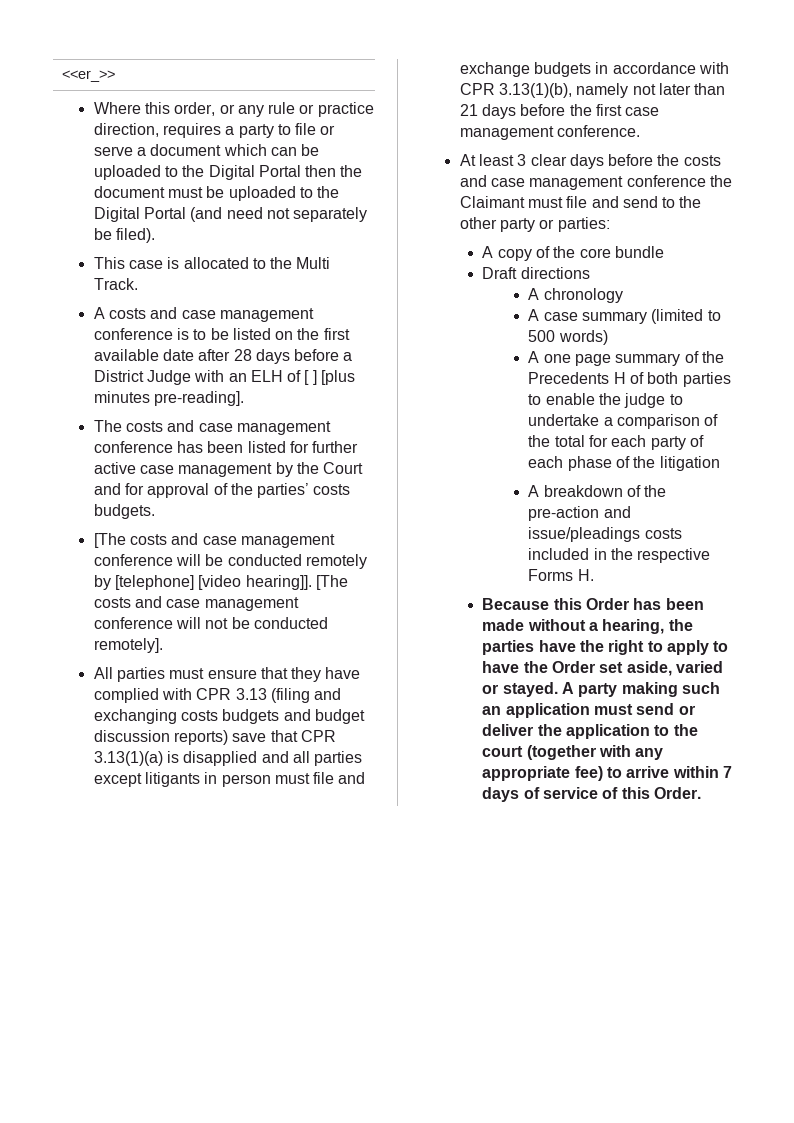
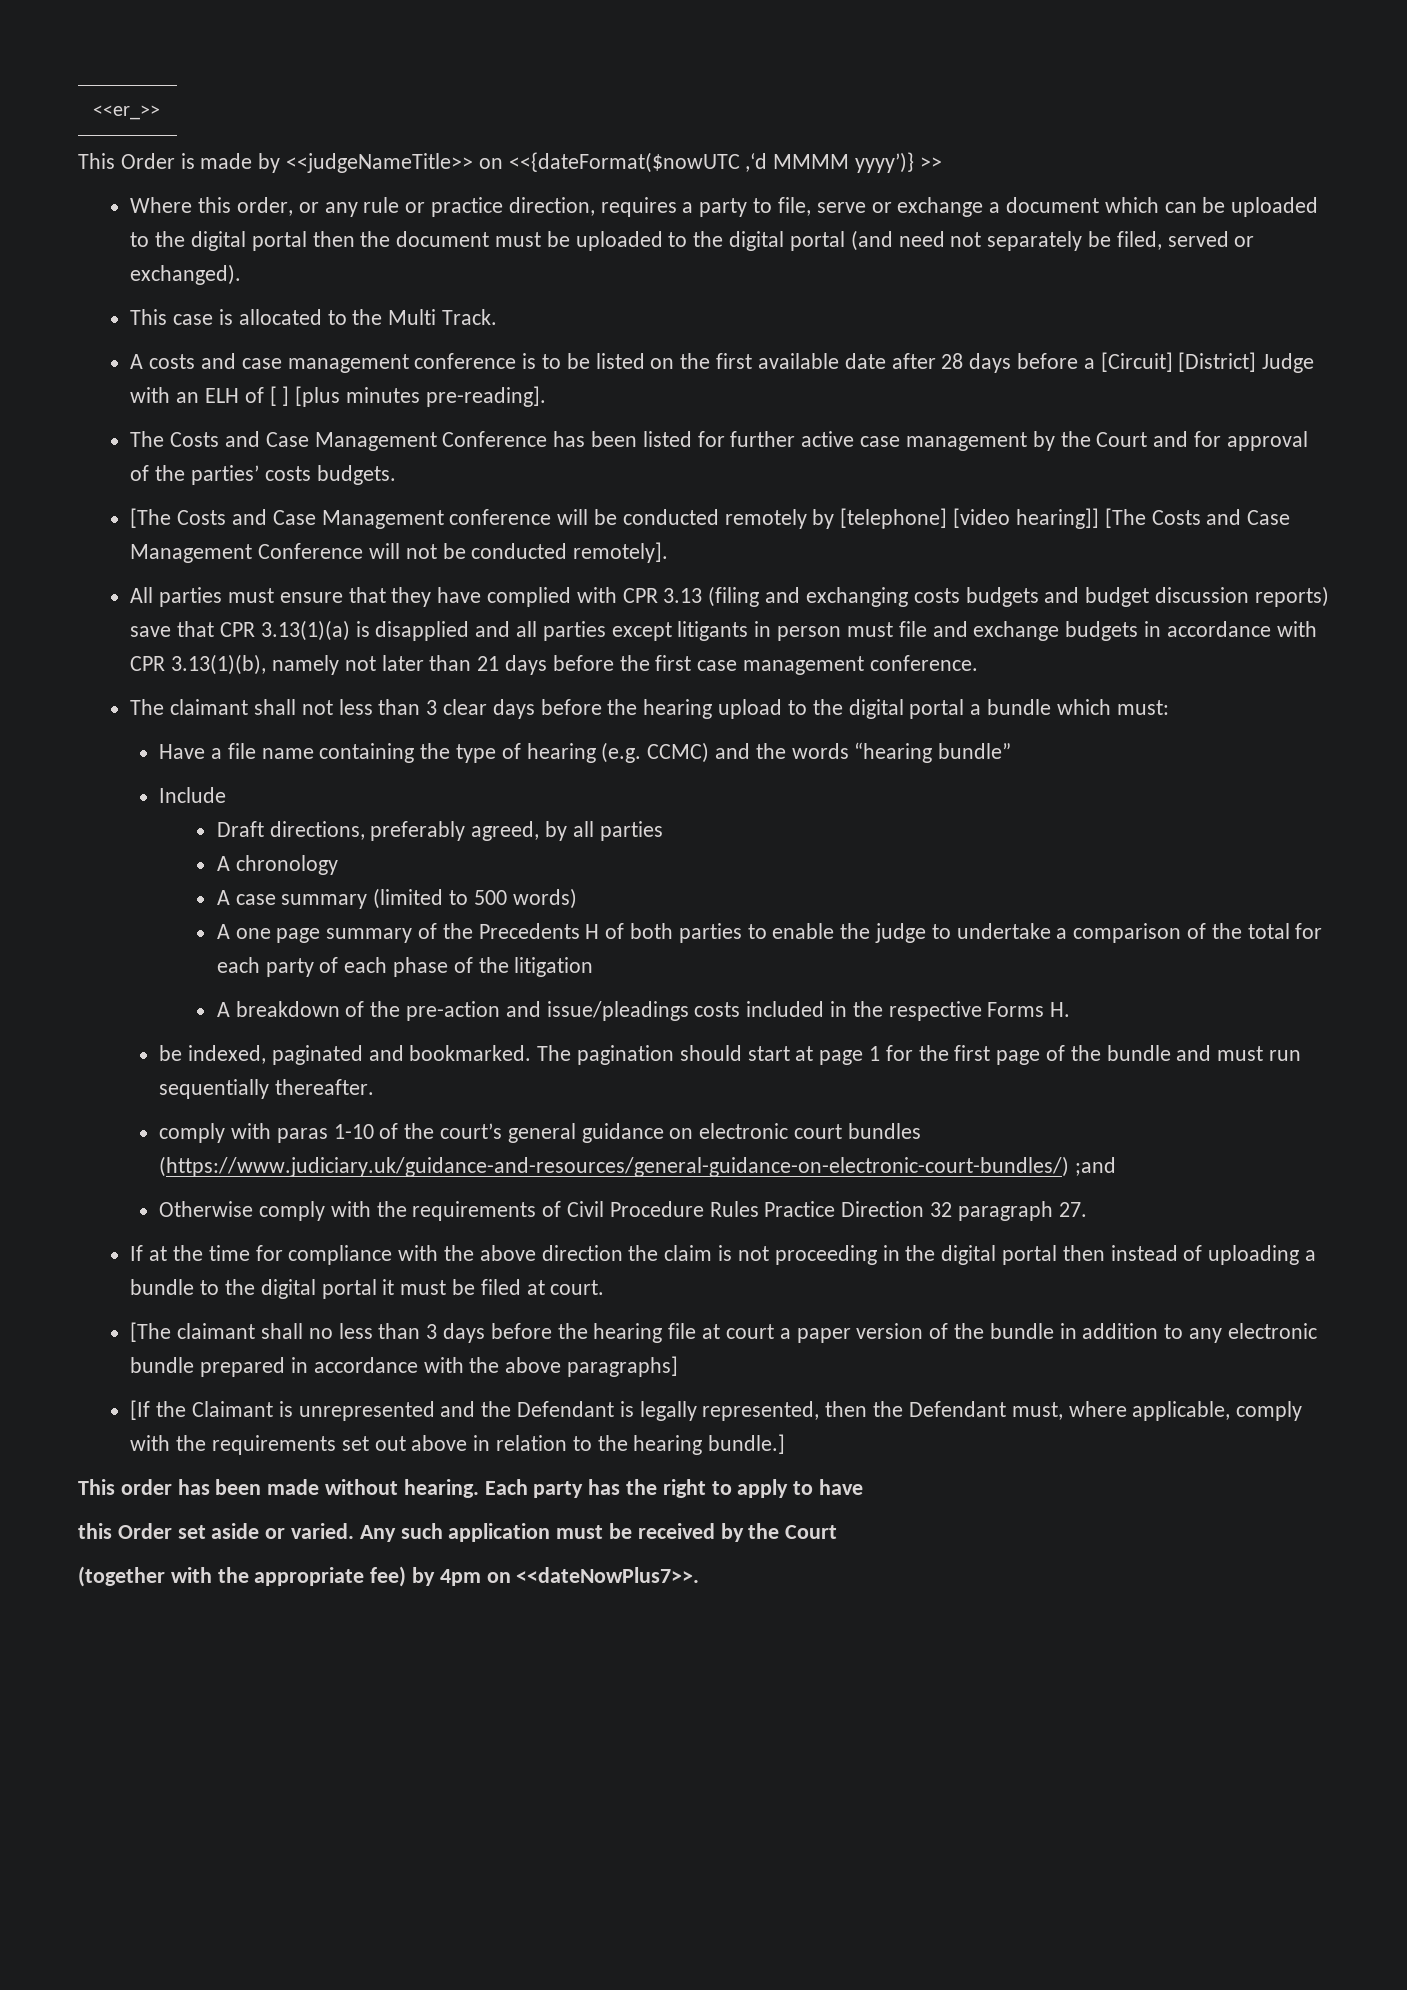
+ This Order is made by <<judgeNameTitle>> on <<{dateFormat($nowUTC ,‘d MMMM yyyy’)} >>
- Where this order, or any rule or practice direction, requires a party to file or serve a document which can be uploaded to the Digital Portal then the document must be uploaded to the Digital Portal (and need not separately be filed).
+ Where this order, or any rule or practice direction, requires a party to file, serve or exchange a document which can be uploaded to the digital portal then the document must be uploaded to the digital portal (and need not separately be filed, served or exchanged).
- A costs and case management conference is to be listed on the first available date after 28 days before a District Judge with an ELH of [ ] [plus minutes pre-reading].
+ A costs and case management conference is to be listed on the first available date after 28 days before a [Circuit] [District] Judge with an ELH of [ ] [plus minutes pre-reading].
- The costs and case management conference has been listed for further active case management by the Court and for approval of the parties’ costs budgets.
+ The Costs and Case Management Conference has been listed for further active case management by the Court and for approval of the parties’ costs budgets.
- [The costs and case management conference will be conducted remotely by [telephone] [video hearing]]. [The costs and case management conference will not be conducted remotely].
+ [The Costs and Case Management conference will be conducted remotely by [telephone] [video hearing]] [The Costs and Case Management Conference will not be conducted remotely].
- At least 3 clear days before the costs and case management conference the Claimant must file and send to the other party or parties:
- A copy of the core bundle
- Draft directions
+ The claimant shall not less than 3 clear days before the hearing upload to the digital portal a bundle which must:
+ Have a file name containing the type of hearing (e.g. CCMC) and the words “hearing bundle”
+ Include
+ Draft directions, preferably agreed, by all parties
- Because this Order has been made without a hearing, the parties have the right to apply to have the Order set aside, varied or stayed. A party making such an application must send or deliver the application to the court (together with any appropriate fee) to arrive within 7 days of service of this Order.
+ be indexed, paginated and bookmarked. The pagination should start at page 1 for the first page of the bundle and must run sequentially thereafter.
+ comply with paras 1-10 of the court’s general guidance on electronic court bundles (https://www.judiciary.uk/guidance-and-resources/general-guidance-on-electronic-court-bundles/) ;and
+ Otherwise comply with the requirements of Civil Procedure Rules Practice Direction 32 paragraph 27.
+ If at the time for compliance with the above direction the claim is not proceeding in the digital portal then instead of uploading a bundle to the digital portal it must be filed at court.
+ [The claimant shall no less than 3 days before the hearing file at court a paper version of the bundle in addition to any electronic bundle prepared in accordance with the above paragraphs]
+ [If the Claimant is unrepresented and the Defendant is legally represented, then the Defendant must, where applicable, comply with the requirements set out above in relation to the hearing bundle.]
+ This order has been made without hearing. Each party has the right to apply to have
+ this Order set aside or varied. Any such application must be received by the Court
+ (together with the appropriate fee) by 4pm on <<dateNowPlus7>>.

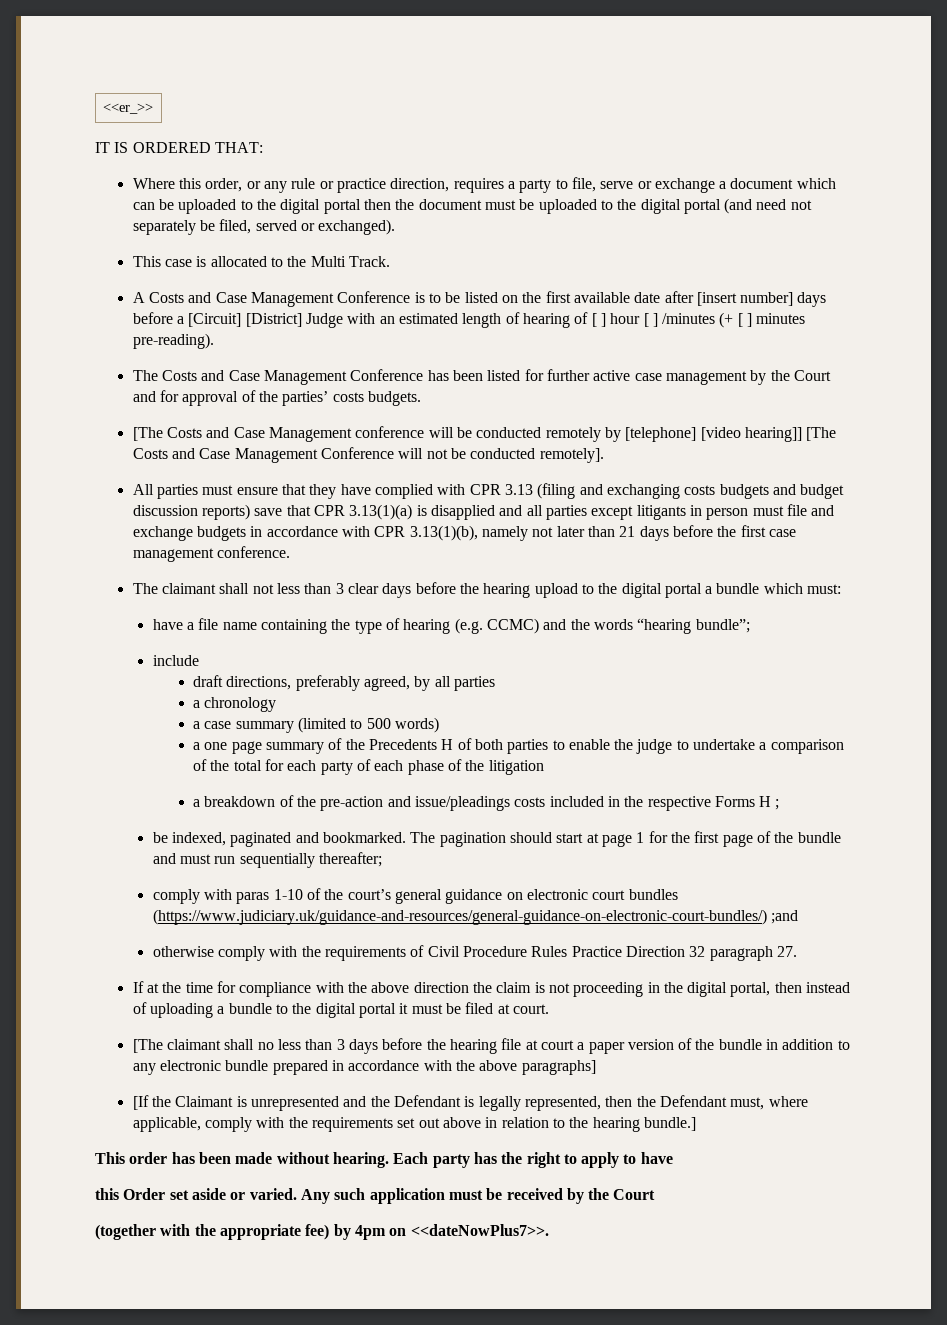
- This Order is made by <<judgeNameTitle>> on <<{dateFormat($nowUTC ,‘d MMMM yyyy’)} >>
+ IT IS ORDERED THAT:
- A costs and case management conference is to be listed on the first available date after 28 days before a [Circuit] [District] Judge with an ELH of [ ] [plus minutes pre-reading].
+ A Costs and Case Management Conference is to be listed on the first available date after [insert number] days before a [Circuit] [District] Judge with an estimated length of hearing of [ ] hour [ ] /minutes (+ [ ] minutes pre-reading).
- Have a file name containing the type of hearing (e.g. CCMC) and the words “hearing bundle”
- Include
- Draft directions, preferably agreed, by all parties
+ have a file name containing the type of hearing (e.g. CCMC) and the words “hearing bundle”;
+ include
+ draft directions, preferably agreed, by all parties
- A chronology
+ a chronology
- A case summary (limited to 500 words)
+ a case summary (limited to 500 words)
- A one page summary of the Precedents H of both parties to enable the judge to undertake a comparison of the total for each party of each phase of the litigation
+ a one page summary of the Precedents H of both parties to enable the judge to undertake a comparison of the total for each party of each phase of the litigation
- A breakdown of the pre-action and issue/pleadings costs included in the respective Forms H.
+ a breakdown of the pre-action and issue/pleadings costs included in the respective Forms H ;
- The pagination should start at page 1 for the first page of the bundle and must run sequentially thereafter.
+ The pagination should start at page 1 for the first page of the bundle and must run sequentially thereafter;
- Otherwise comply with the requirements of Civil Procedure Rules Practice Direction 32 paragraph 27.
+ otherwise comply with the requirements of Civil Procedure Rules Practice Direction 32 paragraph 27.
- If at the time for compliance with the above direction the claim is not proceeding in the digital portal then instead of uploading a bundle to the digital portal it must be filed at court.
+ If at the time for compliance with the above direction the claim is not proceeding in the digital portal, then instead of uploading a bundle to the digital portal it must be filed at court.

